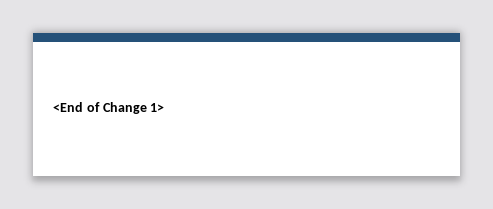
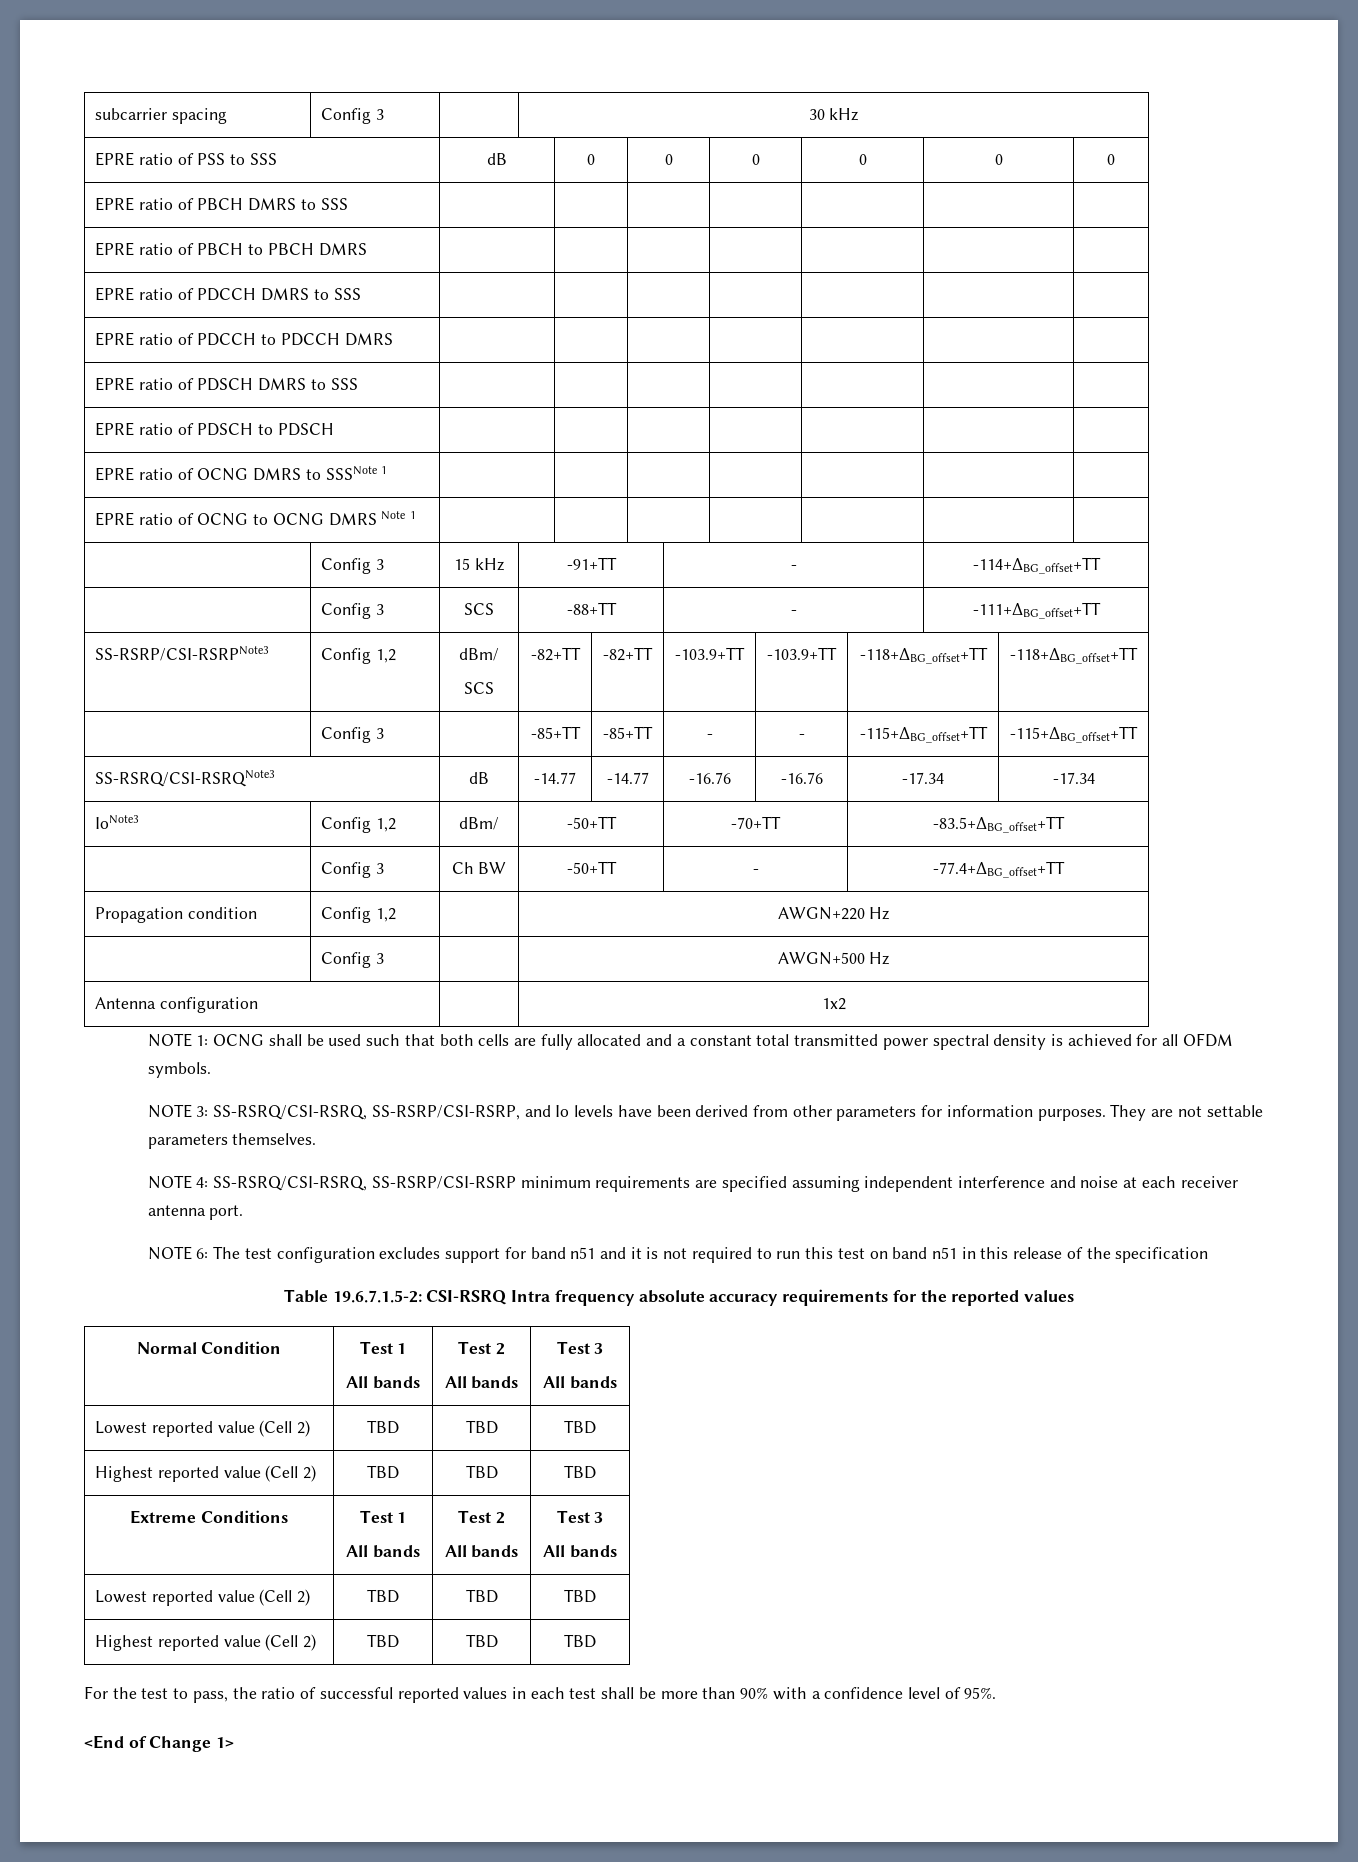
+ subcarrier spacing | Config 3 | | 30 kHz
+ EPRE ratio of PSS to SSS | dB | 0 | 0 | 0 | 0 | 0 | 0
+ EPRE ratio of PBCH DMRS to SSS | | | | | | |
+ EPRE ratio of PBCH to PBCH DMRS | | | | | | |
+ EPRE ratio of PDCCH DMRS to SSS | | | | | | |
+ EPRE ratio of PDCCH to PDCCH DMRS | | | | | | |
+ EPRE ratio of PDSCH DMRS to SSS | | | | | | |
+ EPRE ratio of PDSCH to PDSCH | | | | | | |
+ EPRE ratio of OCNG DMRS to SSSNote 1 | | | | | | |
+ EPRE ratio of OCNG to OCNG DMRS Note 1 | | | | | | |
+ | Config 3 | 15 kHz | -91+TT | - | -114+ΔBG_offset+TT
+ | Config 3 | SCS | -88+TT | - | -111+ΔBG_offset+TT
+ SS-RSRP/CSI-RSRPNote3 | Config 1,2 | dBm/
+ SCS | -82+TT | -82+TT | -103.9+TT | -103.9+TT | -118+ΔBG_offset+TT | -118+ΔBG_offset+TT
+ | Config 3 | | -85+TT | -85+TT | - | - | -115+ΔBG_offset+TT | -115+ΔBG_offset+TT
+ SS-RSRQ/CSI-RSRQNote3 | dB | -14.77 | -14.77 | -16.76 | -16.76 | -17.34 | -17.34
+ IoNote3 | Config 1,2 | dBm/ | -50+TT | -70+TT | -83.5+ΔBG_offset+TT
+ | Config 3 | Ch BW | -50+TT | - | -77.4+ΔBG_offset+TT
+ Propagation condition | Config 1,2 | | AWGN+220 Hz
+ | Config 3 | | AWGN+500 Hz
+ Antenna configuration | | 1x2
+ NOTE 1: OCNG shall be used such that both cells are fully allocated and a constant total transmitted power spectral density is achieved for all OFDM symbols.
+ NOTE 3: SS-RSRQ/CSI-RSRQ, SS-RSRP/CSI-RSRP, and Io levels have been derived from other parameters for information purposes. They are not settable parameters themselves.
+ NOTE 4: SS-RSRQ/CSI-RSRQ, SS-RSRP/CSI-RSRP minimum requirements are specified assuming independent interference and noise at each receiver antenna port.
+ NOTE 6: The test configuration excludes support for band n51 and it is not required to run this test on band n51 in this release of the specification
+ Table 19.6.7.1.5-2: CSI-RSRQ Intra frequency absolute accuracy requirements for the reported values
+ Normal Condition | Test 1
+ All bands | Test 2
+ All bands | Test 3
+ All bands
+ Lowest reported value (Cell 2) | TBD | TBD | TBD
+ Highest reported value (Cell 2) | TBD | TBD | TBD
+ Extreme Conditions | Test 1
+ All bands | Test 2
+ All bands | Test 3
+ All bands
+ Lowest reported value (Cell 2) | TBD | TBD | TBD
+ Highest reported value (Cell 2) | TBD | TBD | TBD
+ For the test to pass, the ratio of successful reported values in each test shall be more than 90% with a confidence level of 95%.

